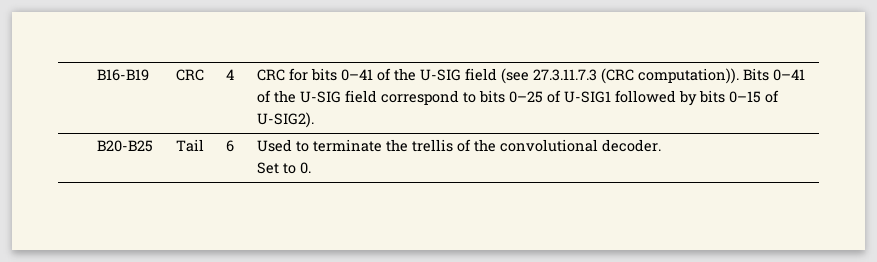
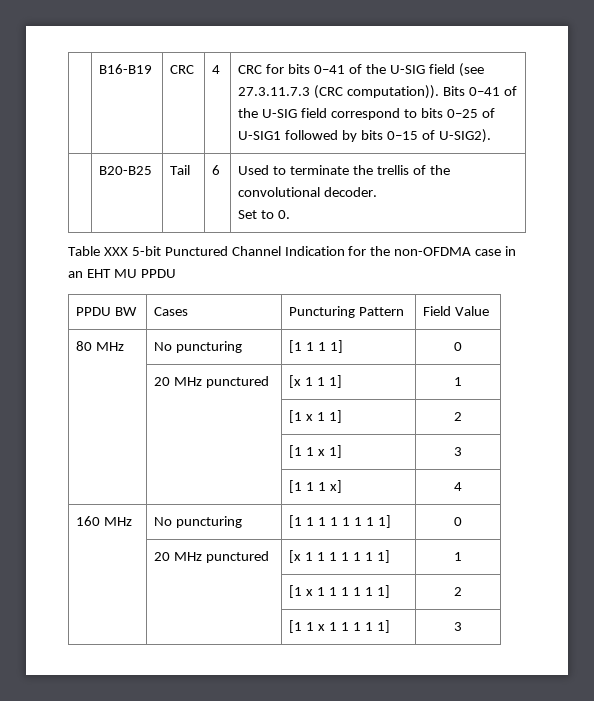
+ Table XXX 5-bit Punctured Channel Indication for the non-OFDMA case in an EHT MU PPDU
+ PPDU BW | Cases | Puncturing Pattern | Field Value
+ 80 MHz | No puncturing | [1 1 1 1] | 0
+ | 20 MHz punctured | [x 1 1 1] | 1
+ | | [1 x 1 1] | 2
+ | | [1 1 x 1] | 3
+ | | [1 1 1 x] | 4
+ 160 MHz | No puncturing | [1 1 1 1 1 1 1 1] | 0
+ | 20 MHz punctured | [x 1 1 1 1 1 1 1] | 1
+ | | [1 x 1 1 1 1 1 1] | 2
+ | | [1 1 x 1 1 1 1 1] | 3

